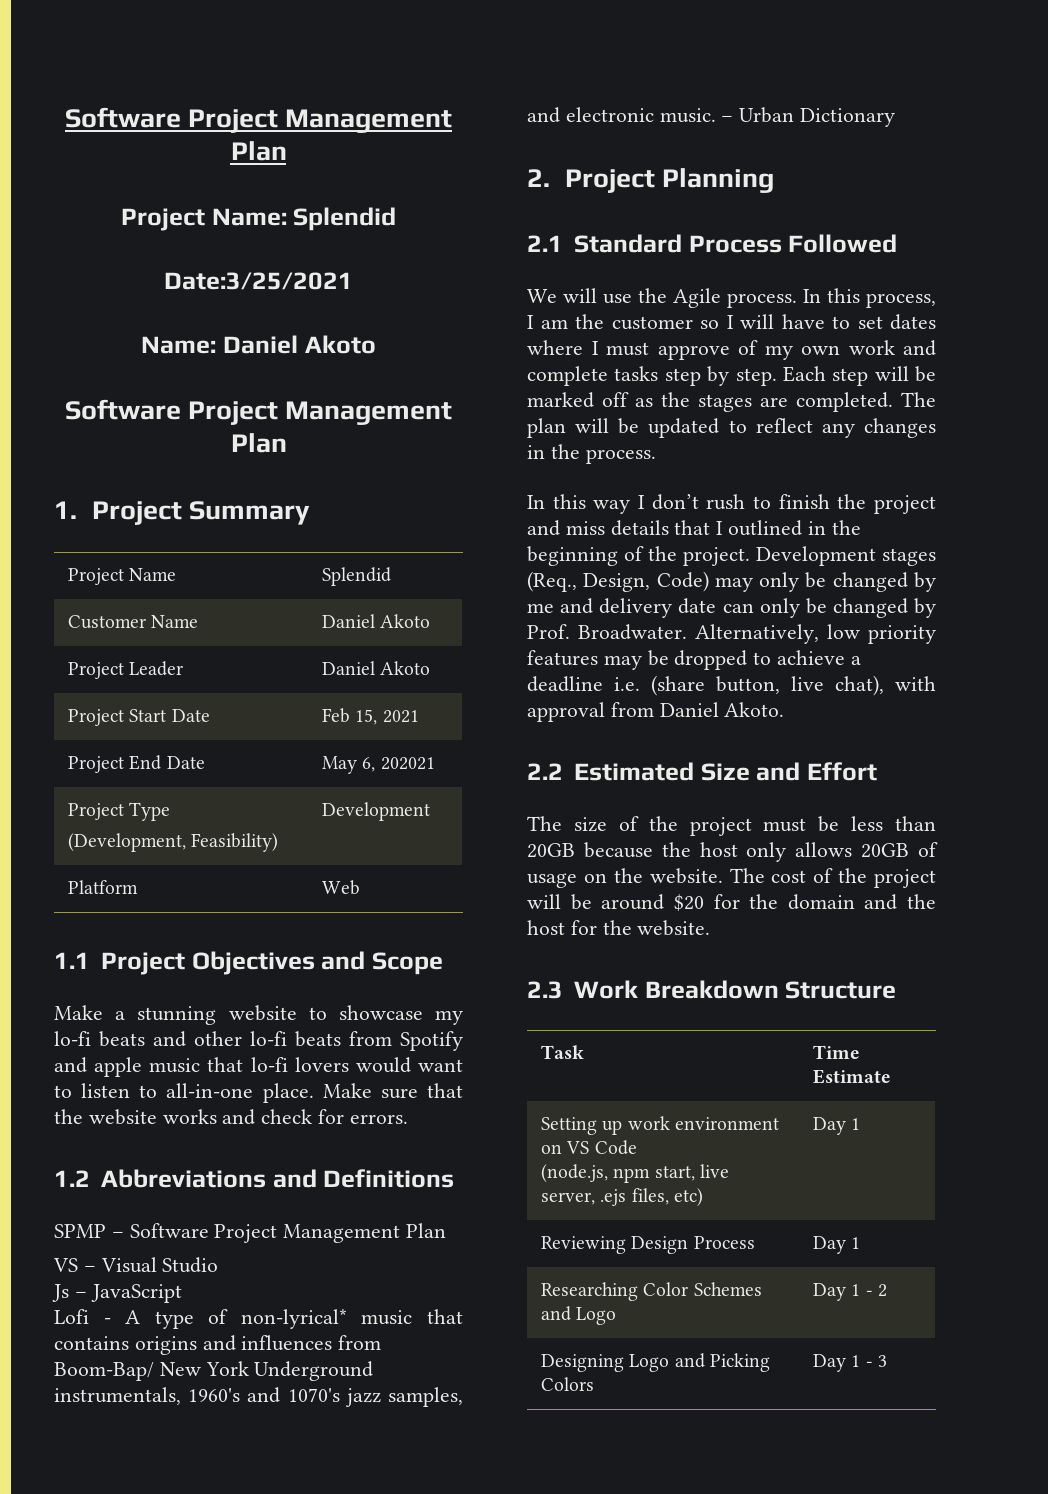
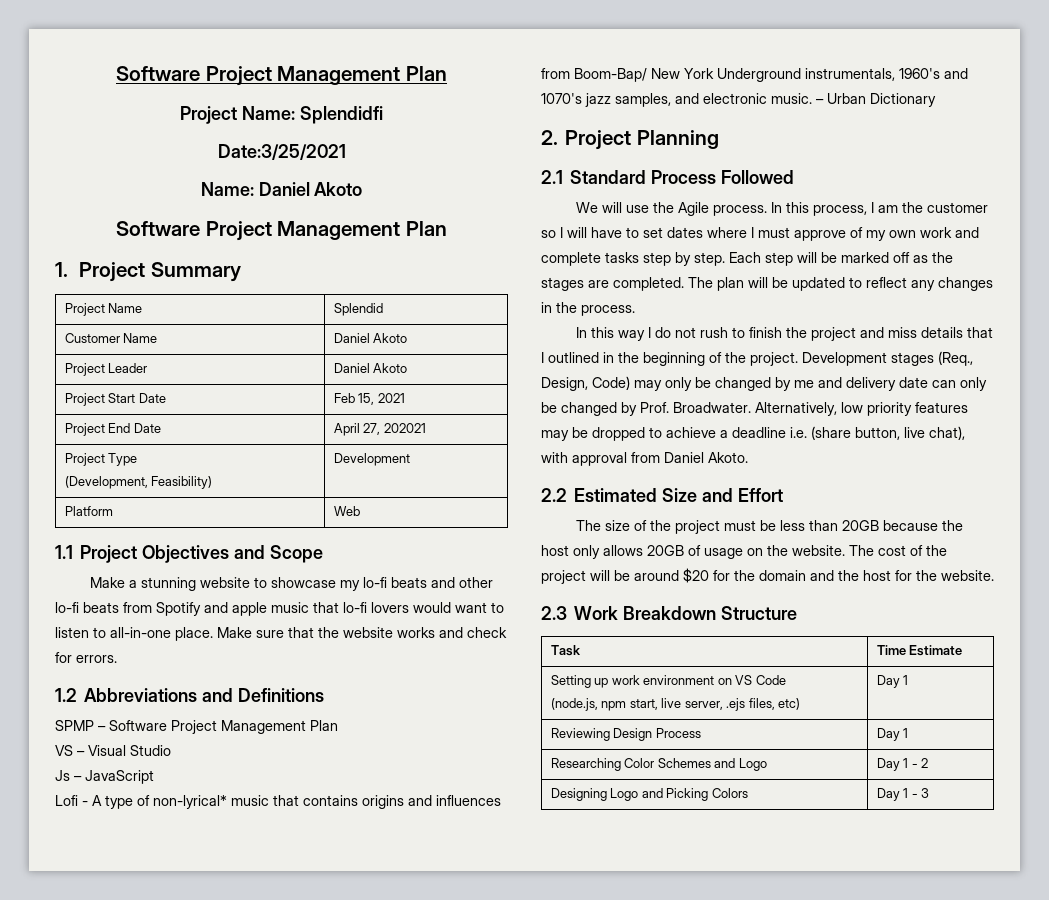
- Project Name: Splendid
+ Project Name: Splendidfi
- Project End Date | May 6, 202021
+ Project End Date | April 27, 202021
- In this way I don’t rush to finish the project and miss details that I outlined in the beginning of the project.
+ In this way I do not rush to finish the project and miss details that I outlined in the beginning of the project.

